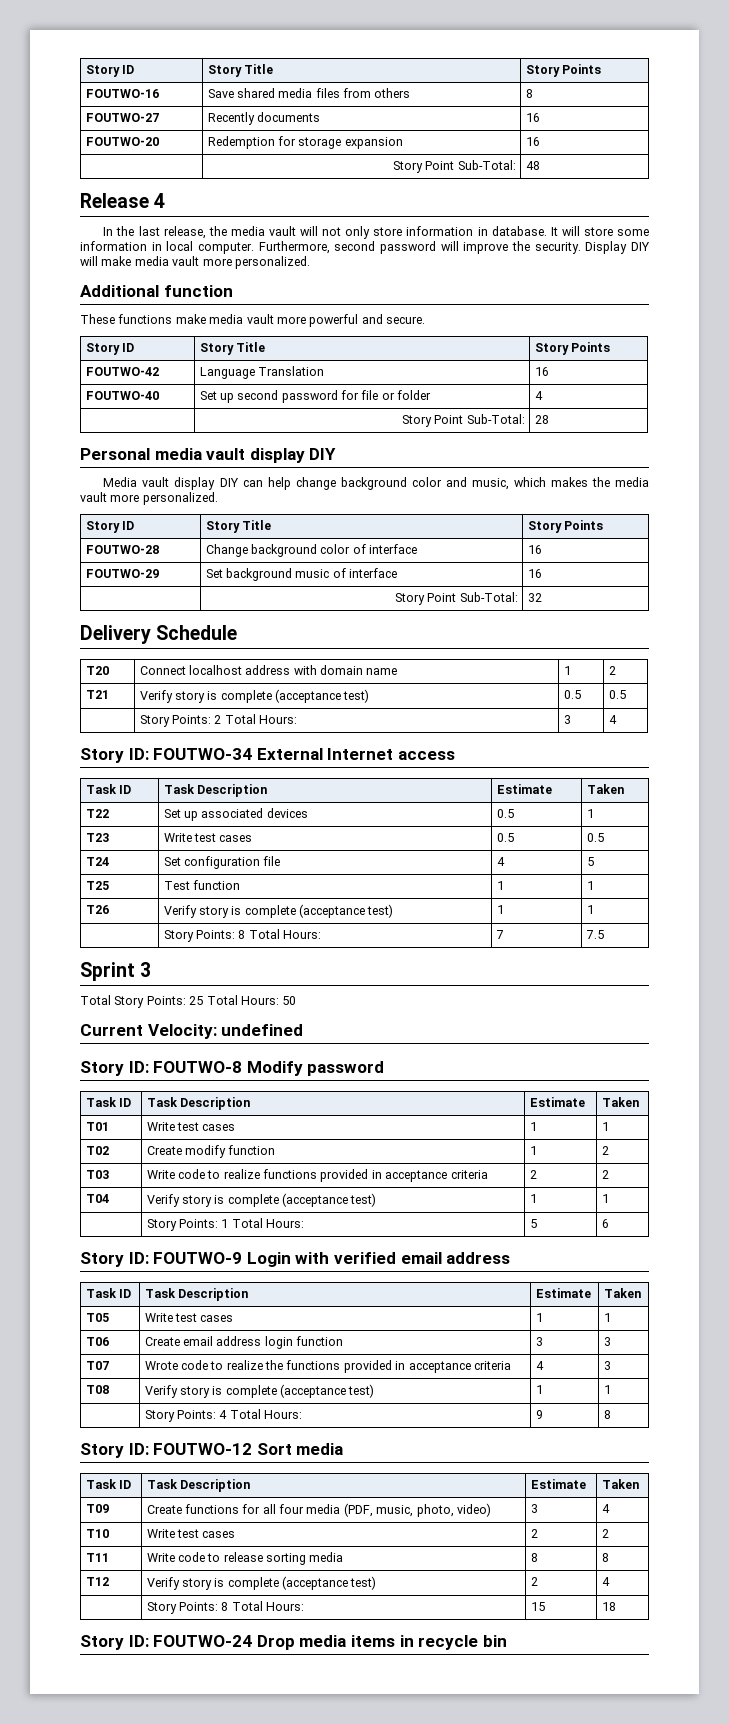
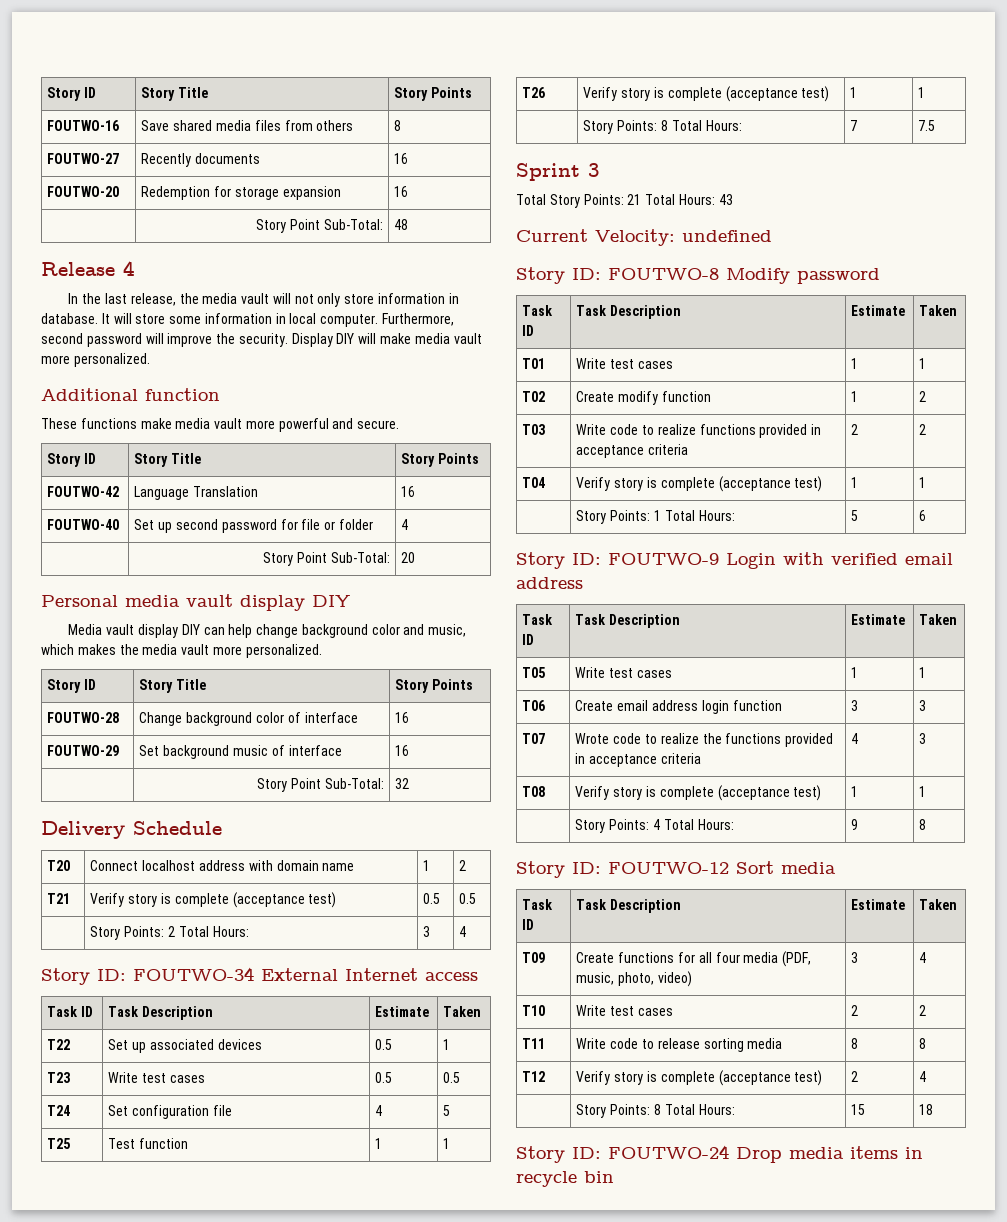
- | Story Point Sub-Total: | 28
+ | Story Point Sub-Total: | 20
- Total Story Points: 25 Total Hours: 50
+ Total Story Points: 21 Total Hours: 43

